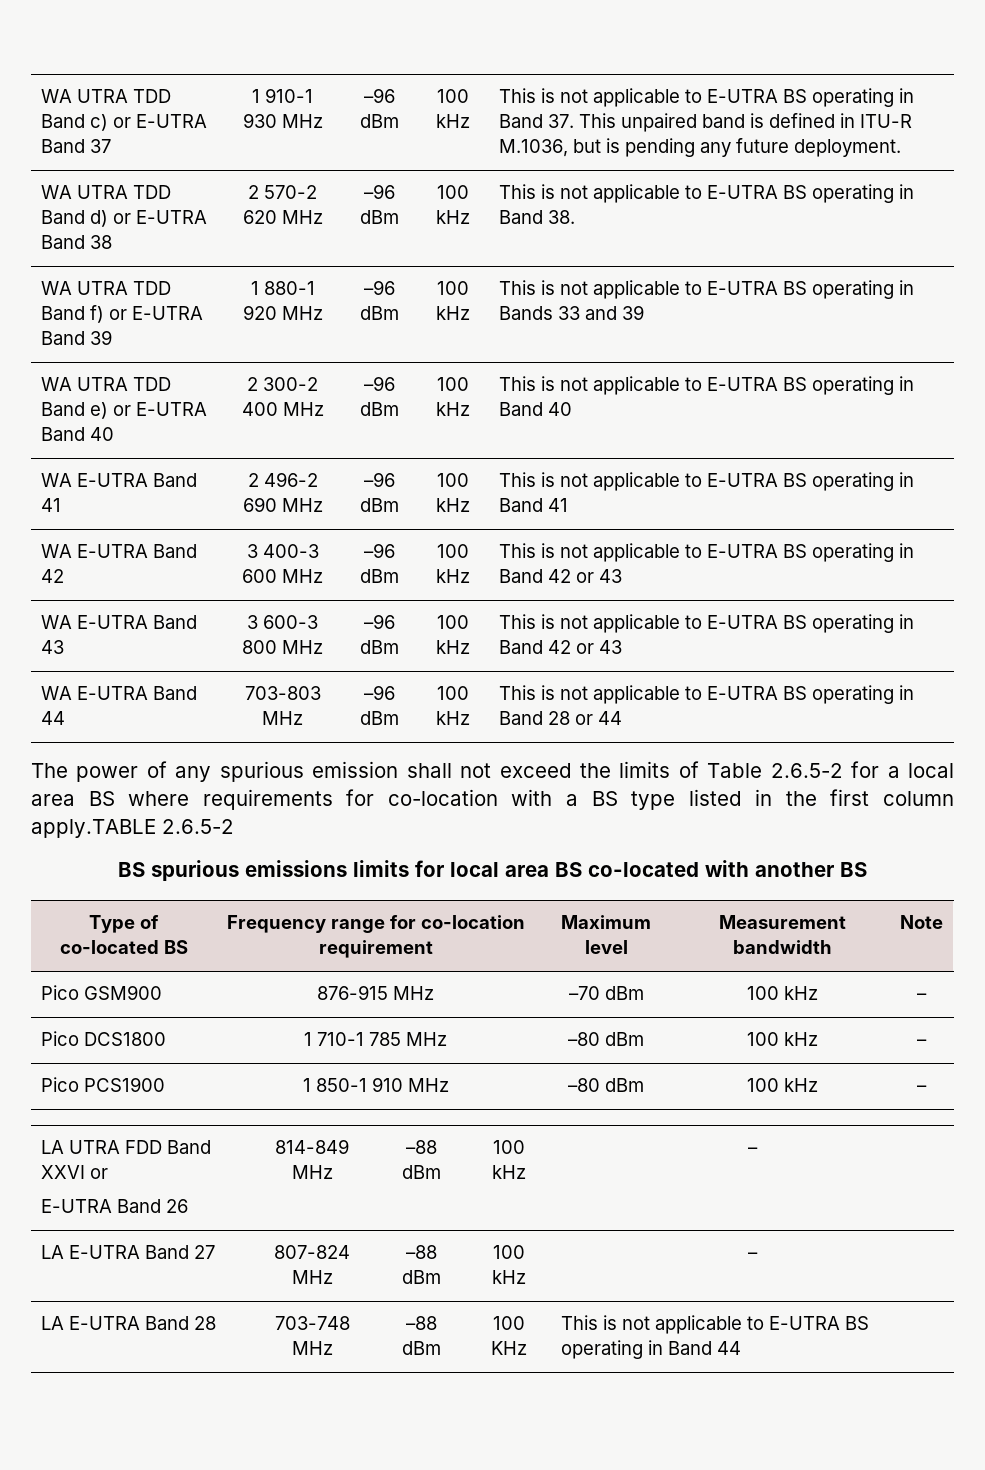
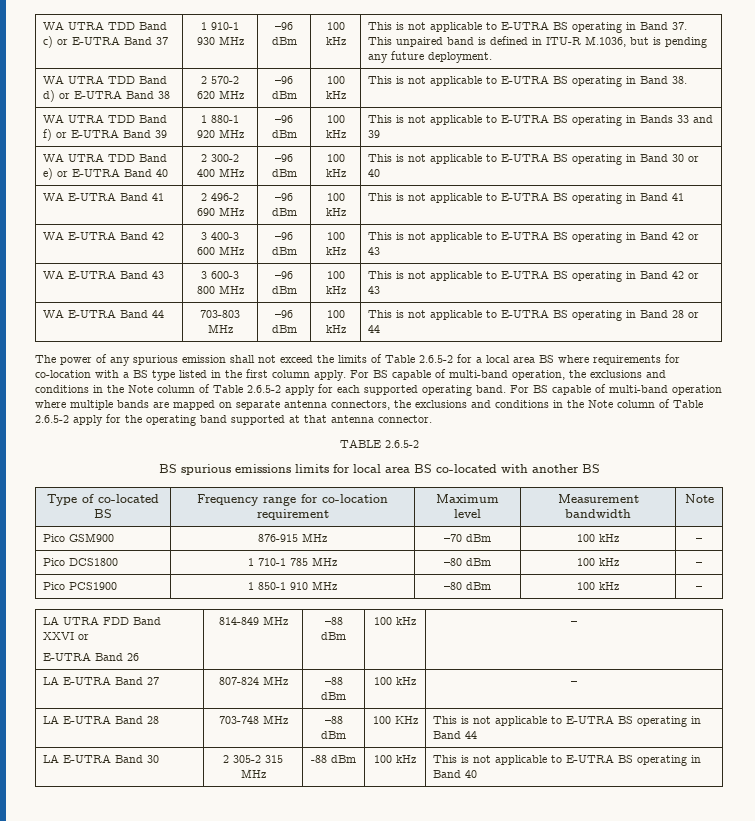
- WA UTRA TDD Band e) or E-UTRA Band 40 | 2 300-2 400 MHz | –96 dBm | 100 kHz | This is not applicable to E-UTRA BS operating in Band 40
+ WA UTRA TDD Band e) or E-UTRA Band 40 | 2 300-2 400 MHz | –96 dBm | 100 kHz | This is not applicable to E-UTRA BS operating in Band 30 or 40
- The power of any spurious emission shall not exceed the limits of Table 2.6.5-2 for a local area BS where requirements for co-location with a BS type listed in the first column apply.TABLE 2.6.5-2
+ The power of any spurious emission shall not exceed the limits of Table 2.6.5-2 for a local area BS where requirements for co-location with a BS type listed in the first column apply. For BS capable of multi-band operation, the exclusions and conditions in the Note column of Table 2.6.5-2 apply for each supported operating band. For BS capable of multi-band operation where multiple bands are mapped on separate antenna connectors, the exclusions and conditions in the Note column of Table 2.6.5-2 apply for the operating band supported at that antenna connector.
+ TABLE 2.6.5-2
+ LA E-UTRA Band 30 | 2 305-2 315 MHz | -88 dBm | 100 kHz | This is not applicable to E-UTRA BS operating in Band 40

